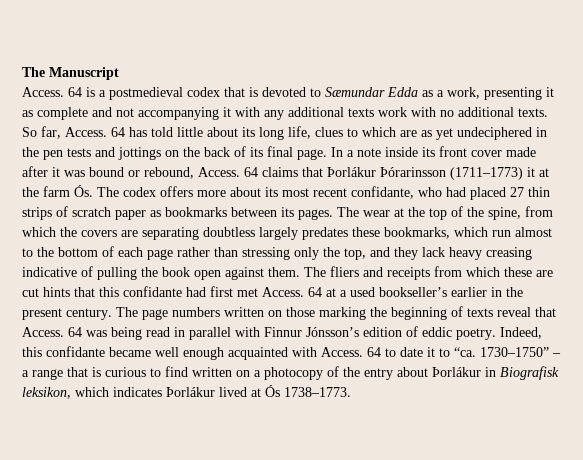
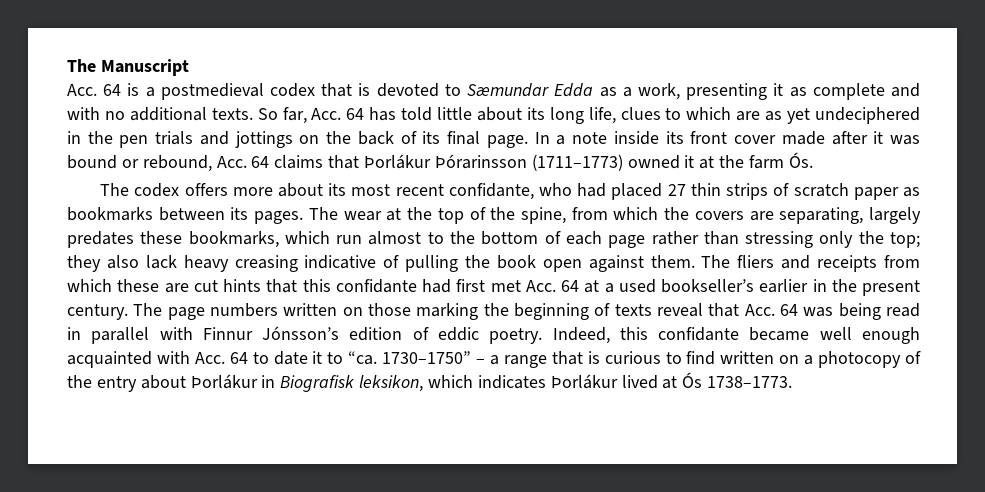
- Access. 64 is a postmedieval codex that is devoted to Sæmundar Edda as a work, presenting it as complete and not accompanying it with any additional texts work with no additional texts.
+ Acc. 64 is a postmedieval codex that is devoted to Sæmundar Edda as a work, presenting it as complete and with no additional texts.
- So far, Access. 64 has told little about its long life, clues to which are as yet undeciphered in the pen tests and jottings on the back of its final page.
+ So far, Acc. 64 has told little about its long life, clues to which are as yet undeciphered in the pen trials and jottings on the back of its final page.
- In a note inside its front cover made after it was bound or rebound, Access. 64 claims that Þorlákur Þórarinsson (1711–1773) it at the farm Ós. The codex offers more about its most recent confidante, who had placed 27 thin strips of scratch paper as bookmarks between its pages.
+ In a note inside its front cover made after it was bound or rebound, Acc. 64 claims that Þorlákur Þórarinsson (1711–1773) owned it at the farm Ós.
+ The codex offers more about its most recent confidante, who had placed 27 thin strips of scratch paper as bookmarks between its pages.
- The wear at the top of the spine, from which the covers are separating doubtless largely predates these bookmarks, which run almost to the bottom of each page rather than stressing only the top, and they lack heavy creasing indicative of pulling the book open against them.
+ The wear at the top of the spine, from which the covers are separating, largely predates these bookmarks, which run almost to the bottom of each page rather than stressing only the top; they also lack heavy creasing indicative of pulling the book open against them.
- The fliers and receipts from which these are cut hints that this confidante had first met Access. 64 at a used bookseller’s earlier in the present century.
+ The fliers and receipts from which these are cut hints that this confidante had first met Acc. 64 at a used bookseller’s earlier in the present century.
- The page numbers written on those marking the beginning of texts reveal that Access. 64 was being read in parallel with Finnur Jónsson’s edition of eddic poetry.
+ The page numbers written on those marking the beginning of texts reveal that Acc. 64 was being read in parallel with Finnur Jónsson’s edition of eddic poetry.
- Indeed, this confidante became well enough acquainted with Access. 64 to date it to “ca. 1730–1750” – a range that is curious to find written on a photocopy of the entry about Þorlákur in Biografisk leksikon, which indicates Þorlákur lived at Ós 1738–1773.
+ Indeed, this confidante became well enough acquainted with Acc. 64 to date it to “ca. 1730–1750” – a range that is curious to find written on a photocopy of the entry about Þorlákur in Biografisk leksikon, which indicates Þorlákur lived at Ós 1738–1773.

